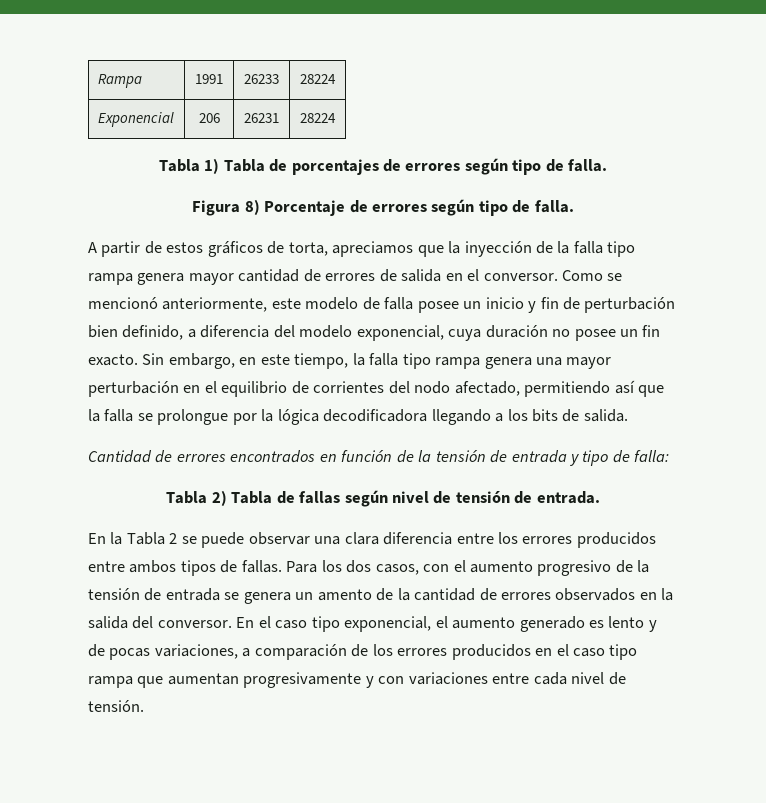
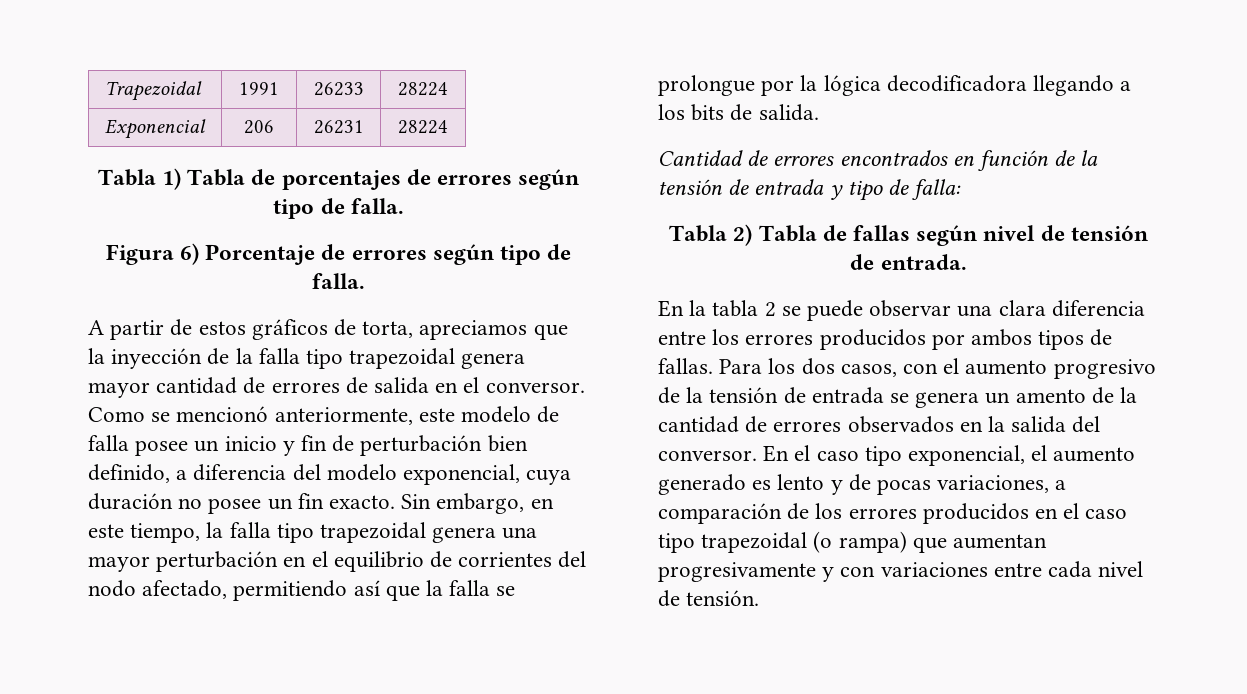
- Rampa | 1991 | 26233 | 28224
+ Trapezoidal | 1991 | 26233 | 28224
- Figura 8) Porcentaje de errores según tipo de falla.
+ Figura 6) Porcentaje de errores según tipo de falla.
- A partir de estos gráficos de torta, apreciamos que la inyección de la falla tipo rampa genera mayor cantidad de errores de salida en el conversor.
+ A partir de estos gráficos de torta, apreciamos que la inyección de la falla tipo trapezoidal genera mayor cantidad de errores de salida en el conversor.
- Sin embargo, en este tiempo, la falla tipo rampa genera una mayor perturbación en el equilibrio de corrientes del nodo afectado, permitiendo así que la falla se prolongue por la lógica decodificadora llegando a los bits de salida.
+ Sin embargo, en este tiempo, la falla tipo trapezoidal genera una mayor perturbación en el equilibrio de corrientes del nodo afectado, permitiendo así que la falla se prolongue por la lógica decodificadora llegando a los bits de salida.
- En la Tabla 2 se puede observar una clara diferencia entre los errores producidos entre ambos tipos de fallas.
+ En la tabla 2 se puede observar una clara diferencia entre los errores producidos por ambos tipos de fallas.
- En el caso tipo exponencial, el aumento generado es lento y de pocas variaciones, a comparación de los errores producidos en el caso tipo rampa que aumentan progresivamente y con variaciones entre cada nivel de tensión.
+ En el caso tipo exponencial, el aumento generado es lento y de pocas variaciones, a comparación de los errores producidos en el caso tipo trapezoidal (o rampa) que aumentan progresivamente y con variaciones entre cada nivel de tensión.

